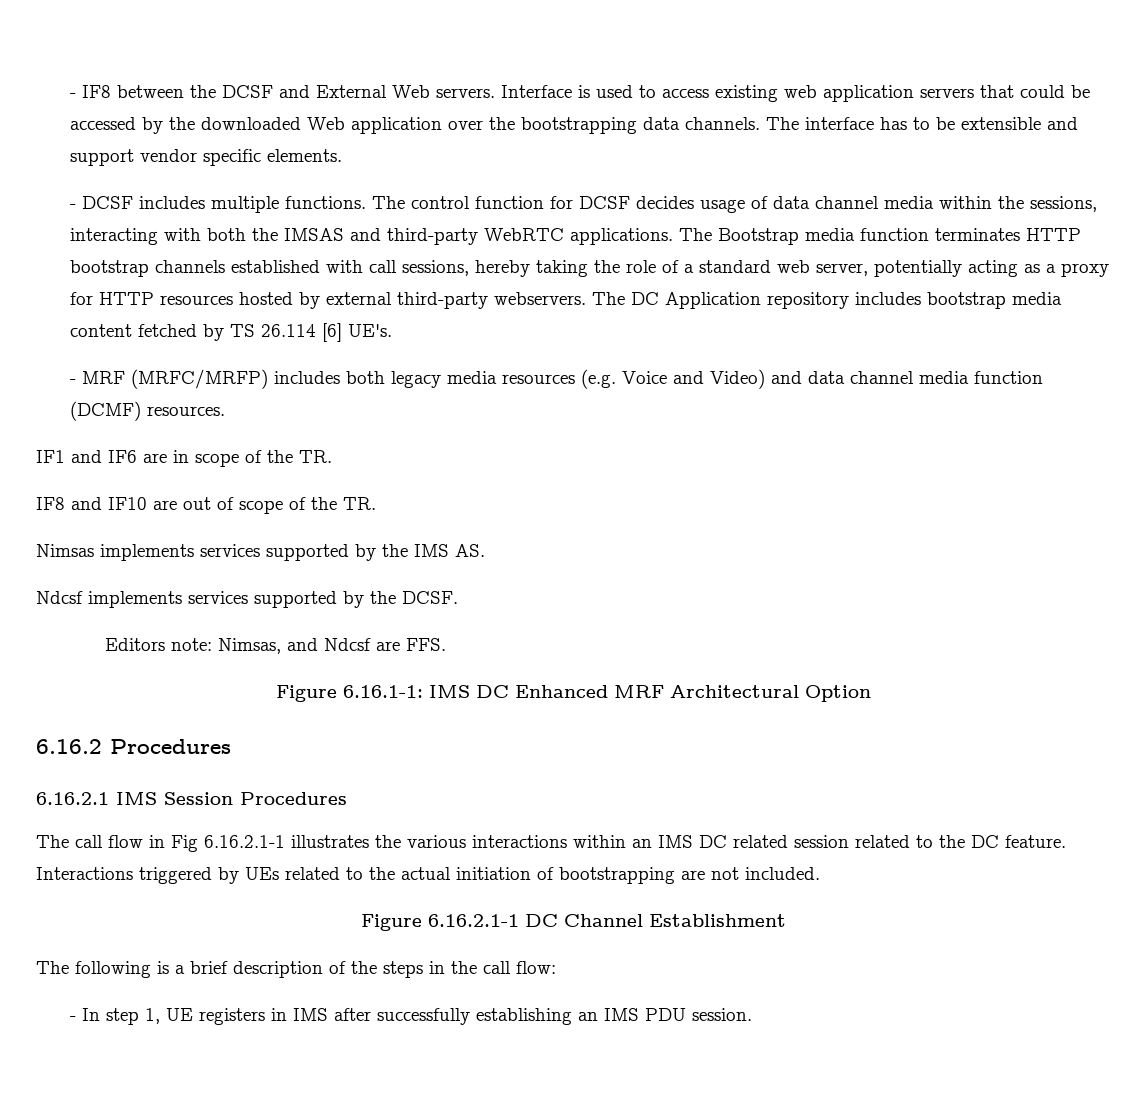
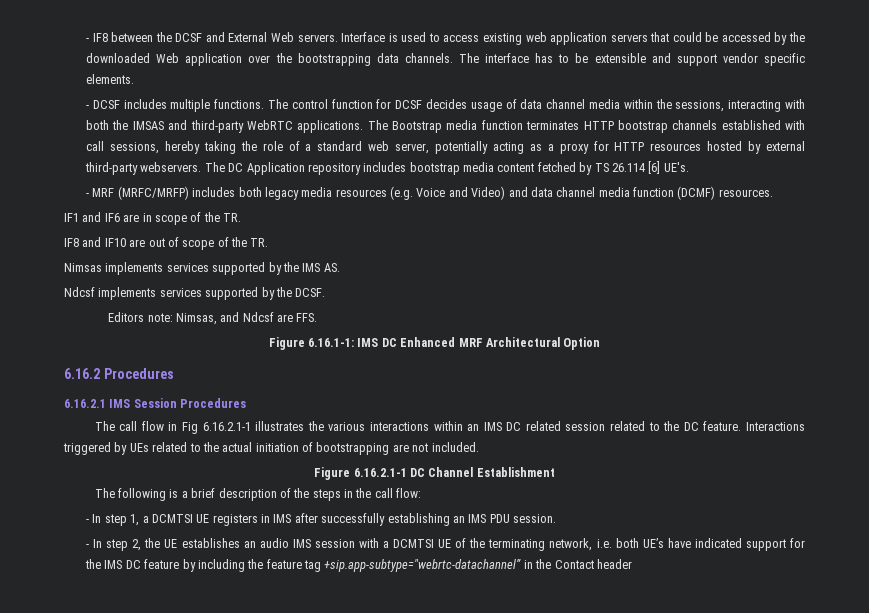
- - In step 1, UE registers in IMS after successfully establishing an IMS PDU session.
+ - In step 1, a DCMTSI UE registers in IMS after successfully establishing an IMS PDU session.
+ - In step 2, the UE establishes an audio IMS session with a DCMTSI UE of the terminating network, i.e. both UE’s have indicated support for the IMS DC feature by including the feature tag +sip.app-subtype="webrtc-datachannel” in the Contact header

